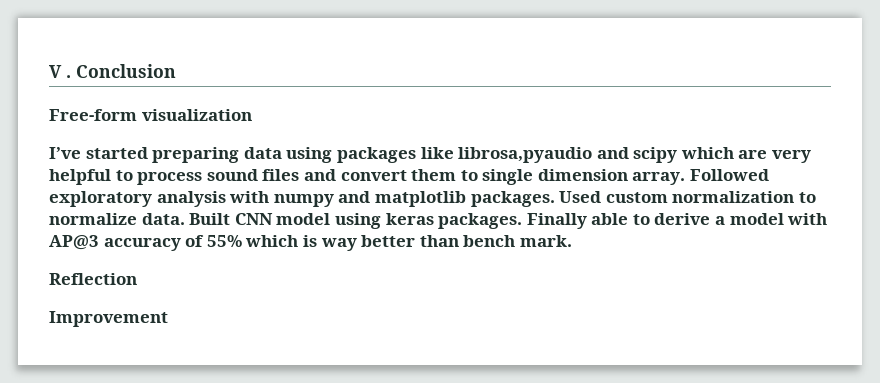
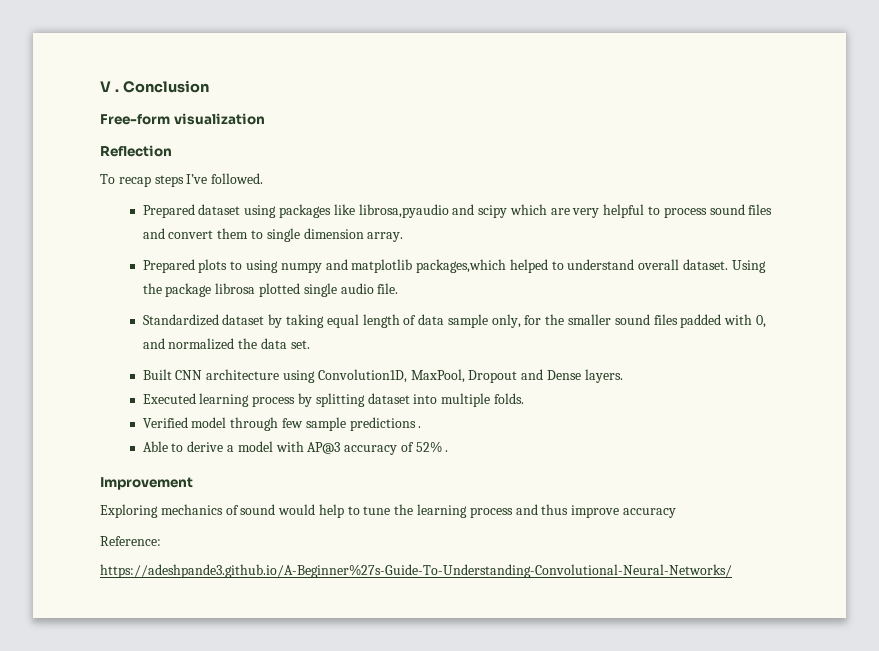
- I’ve started preparing data using packages like librosa,pyaudio and scipy which are very helpful to process sound files and convert them to single dimension array. Followed exploratory analysis with numpy and matplotlib packages. Used custom normalization to normalize data. Built CNN model using keras packages. Finally able to derive a model with AP@3 accuracy of 55% which is way better than bench mark.
  Reflection
+ To recap steps I’ve followed.
+ Prepared dataset using packages like librosa,pyaudio and scipy which are very helpful to process sound files and convert them to single dimension array.
+ Prepared plots to using numpy and matplotlib packages,which helped to understand overall dataset. Using the package librosa plotted single audio file.
+ Standardized dataset by taking equal length of data sample only, for the smaller sound files padded with 0, and normalized the data set.
+ Built CNN architecture using Convolution1D, MaxPool, Dropout and Dense layers.
+ Executed learning process by splitting dataset into multiple folds.
+ Verified model through few sample predictions .
+ Able to derive a model with AP@3 accuracy of 52% .
  Improvement
+ Exploring mechanics of sound would help to tune the learning process and thus improve accuracy
+ Reference:
+ https://adeshpande3.github.io/A-Beginner%27s-Guide-To-Understanding-Convolutional-Neural-Networks/

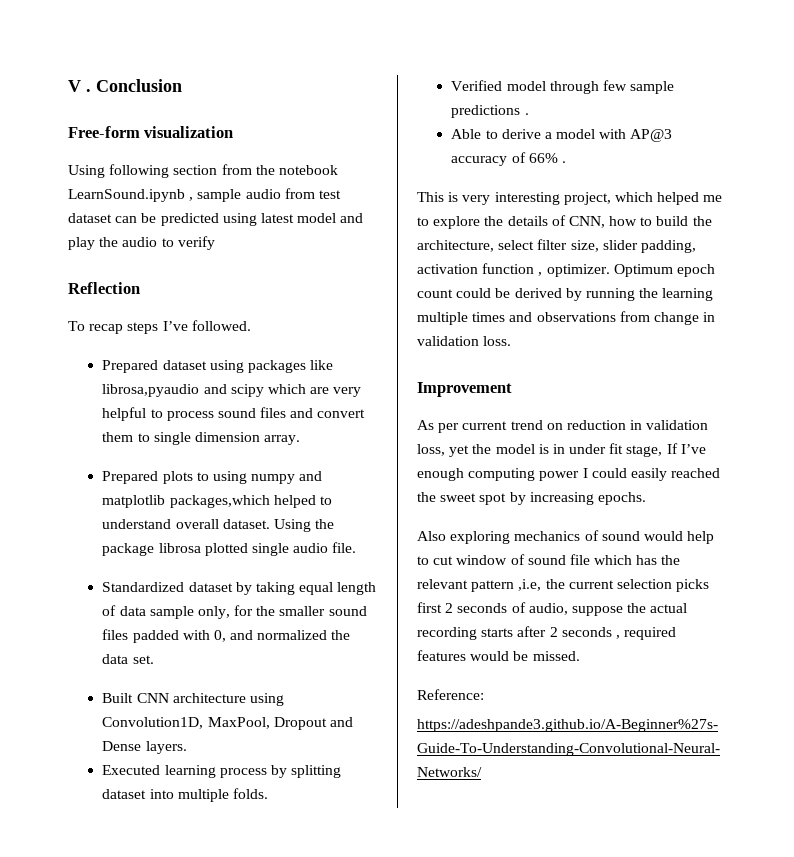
+ Using following section from the notebook LearnSound.ipynb , sample audio from test dataset can be predicted using latest model and play the audio to verify
- Able to derive a model with AP@3 accuracy of 52% .
+ Able to derive a model with AP@3 accuracy of 66% .
+ This is very interesting project, which helped me to explore the details of CNN, how to build the architecture, select filter size, slider padding, activation function , optimizer. Optimum epoch count could be derived by running the learning multiple times and observations from change in validation loss.
  Improvement
- Exploring mechanics of sound would help to tune the learning process and thus improve accuracy
+ As per current trend on reduction in validation loss, yet the model is in under fit stage, If I’ve enough computing power I could easily reached the sweet spot by increasing epochs.
+ Also exploring mechanics of sound would help to cut window of sound file which has the relevant pattern ,i.e, the current selection picks first 2 seconds of audio, suppose the actual recording starts after 2 seconds , required features would be missed.

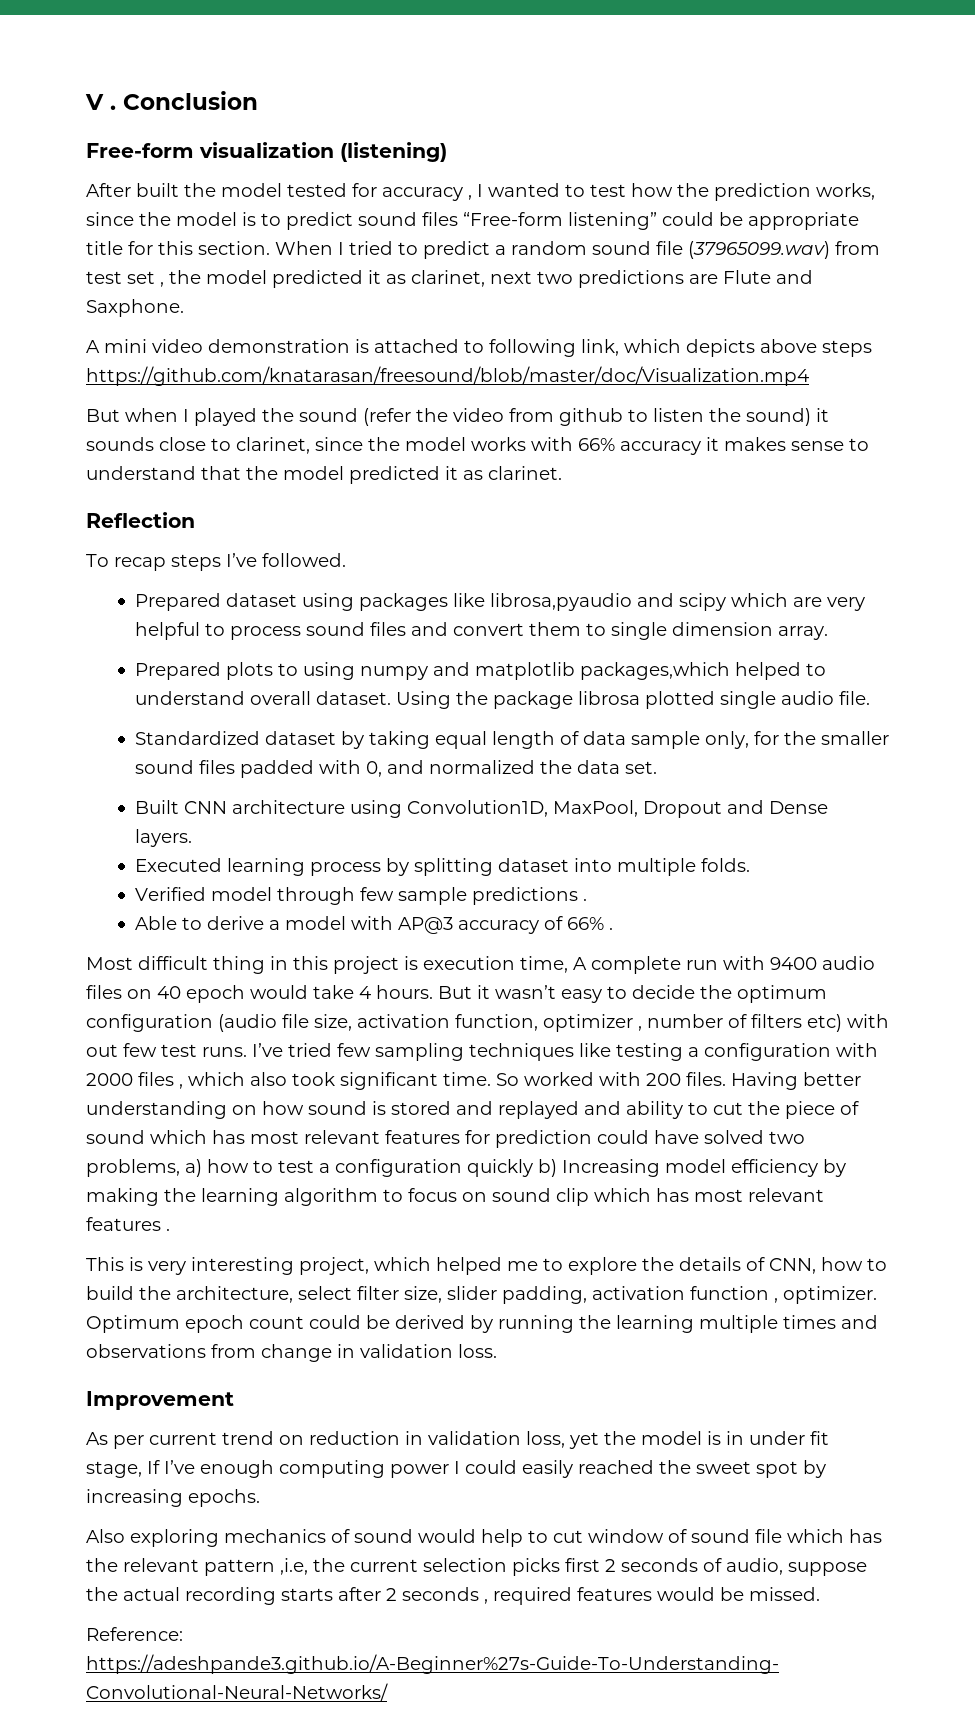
- Free-form visualization
- Using following section from the notebook LearnSound.ipynb , sample audio from test dataset can be predicted using latest model and play the audio to verify
+ Free-form visualization (listening)
+ After built the model tested for accuracy , I wanted to test how the prediction works, since the model is to predict sound files “Free-form listening” could be appropriate title for this section. When I tried to predict a random sound file (37965099.wav) from test set , the model predicted it as clarinet, next two predictions are Flute and Saxphone.
+ A mini video demonstration is attached to following link, which depicts above steps https://github.com/knatarasan/freesound/blob/master/doc/Visualization.mp4
+ But when I played the sound (refer the video from github to listen the sound) it sounds close to clarinet, since the model works with 66% accuracy it makes sense to understand that the model predicted it as clarinet.
+ Most difficult thing in this project is execution time, A complete run with 9400 audio files on 40 epoch would take 4 hours. But it wasn’t easy to decide the optimum configuration (audio file size, activation function, optimizer , number of filters etc) with out few test runs. I’ve tried few sampling techniques like testing a configuration with 2000 files , which also took significant time. So worked with 200 files. Having better understanding on how sound is stored and replayed and ability to cut the piece of sound which has most relevant features for prediction could have solved two problems, a) how to test a configuration quickly b) Increasing model efficiency by making the learning algorithm to focus on sound clip which has most relevant features .

